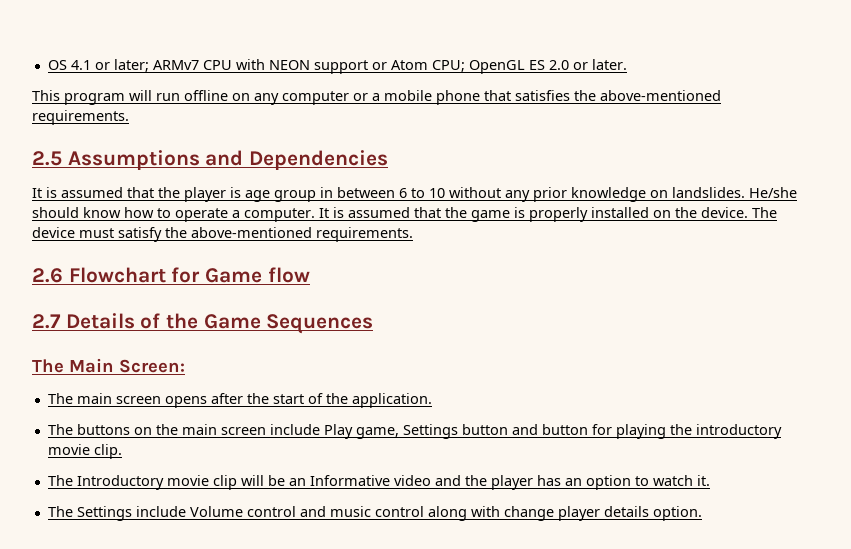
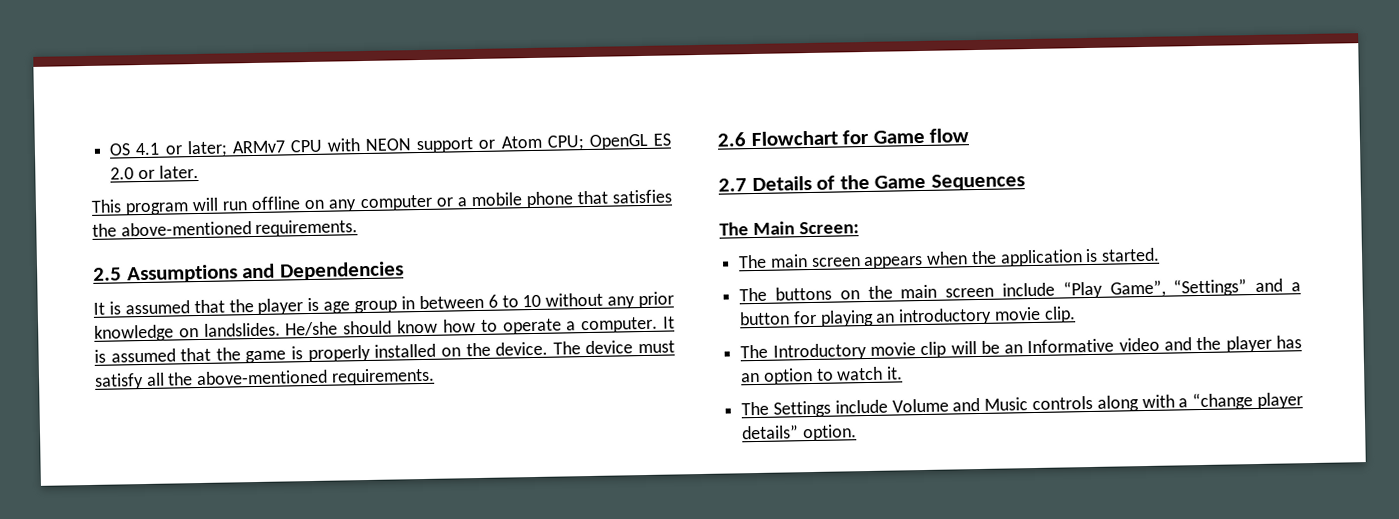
- The device must satisfy the above-mentioned requirements.
+ The device must satisfy all the above-mentioned requirements.
- The main screen opens after the start of the application.
+ The main screen appears when the application is started.
- The buttons on the main screen include Play game, Settings button and button for playing the introductory movie clip.
+ The buttons on the main screen include “Play Game”, “Settings” and a button for playing an introductory movie clip.
- The Settings include Volume control and music control along with change player details option.
+ The Settings include Volume and Music controls along with a “change player details” option.

